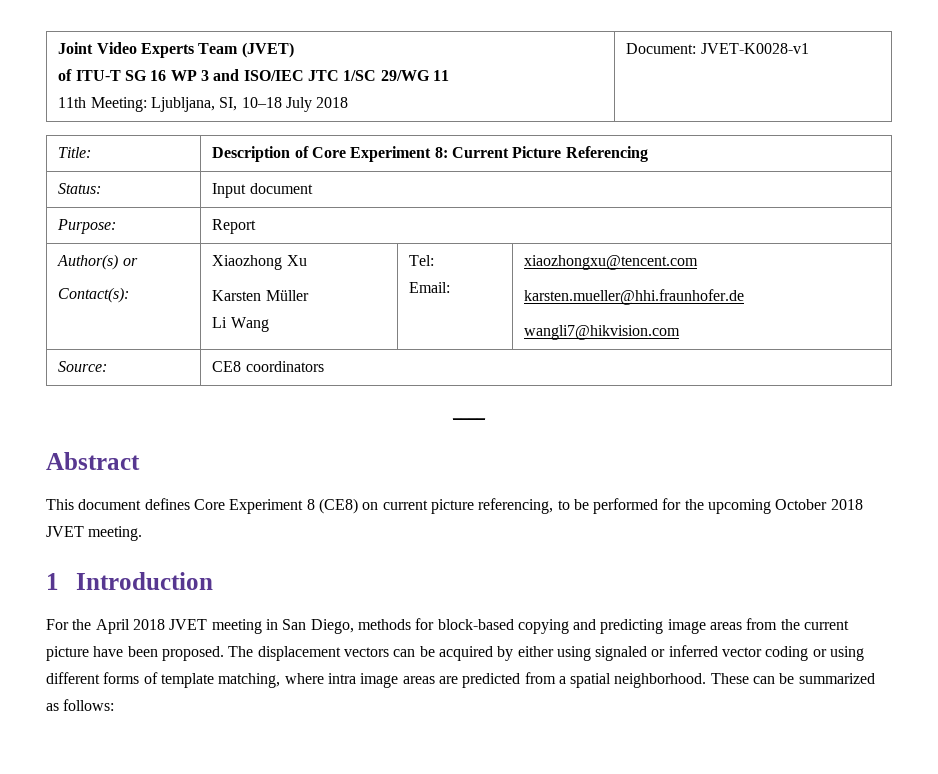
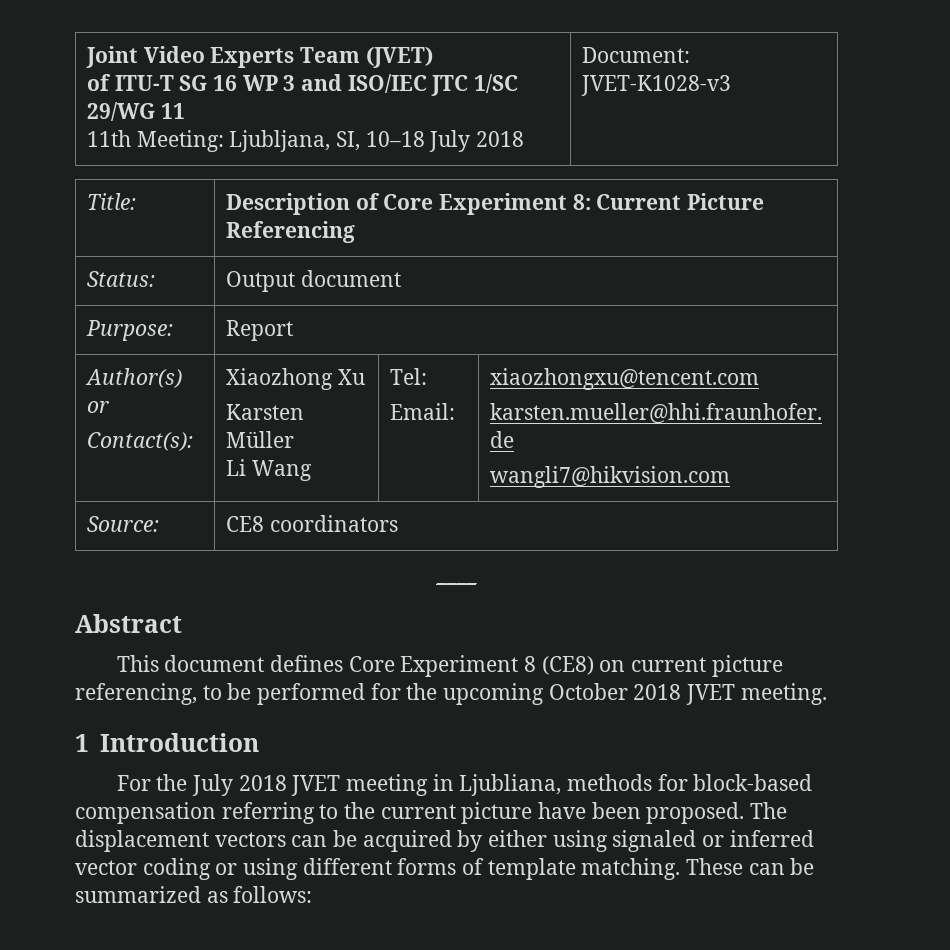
  Joint Video Experts Team (JVET)
  of ITU-T SG 16 WP 3 and ISO/IEC JTC 1/SC 29/WG 11
- 11th Meeting: Ljubljana, SI, 10–18 July 2018 | Document: JVET-K0028-v1
+ 11th Meeting: Ljubljana, SI, 10–18 July 2018 | Document: JVET-K1028-v3
- Status: | Input document
+ Status: | Output document
- For the April 2018 JVET meeting in San Diego, methods for block-based copying and predicting image areas from the current picture have been proposed.
+ For the July 2018 JVET meeting in Ljubliana, methods for block-based compensation referring to the current picture have been proposed.
- The displacement vectors can be acquired by either using signaled or inferred vector coding or using different forms of template matching, where intra image areas are predicted from a spatial neighborhood.
+ The displacement vectors can be acquired by either using signaled or inferred vector coding or using different forms of template matching.

